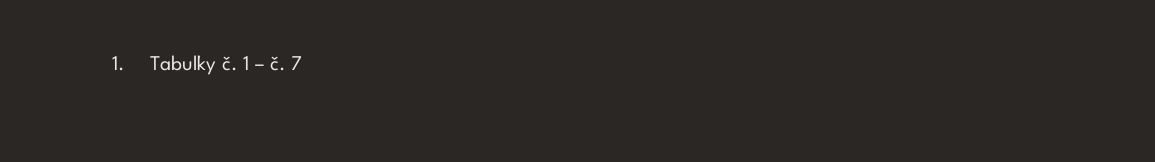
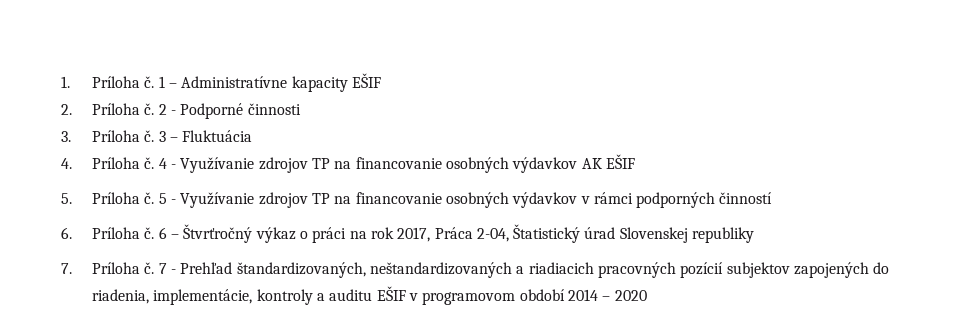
- 1. Tabuľky č.
+ 1. Príloha č.
- 1 – č. 7
+ 1 – Administratívne kapacity EŠIF
+ 2. Príloha č. 2 - Podporné činnosti
+ 3. Príloha č. 3 – Fluktuácia
+ 4. Príloha č. 4 - Využívanie zdrojov TP na financovanie osobných výdavkov AK EŠIF
+ 5. Príloha č. 5 - Využívanie zdrojov TP na financovanie osobných výdavkov v rámci podporných činností
+ 6. Príloha č. 6 – Štvrťročný výkaz o práci na rok 2017, Práca 2-04, Štatistický úrad Slovenskej republiky
+ 7. Príloha č. 7 - Prehľad štandardizovaných, neštandardizovaných a riadiacich pracovných pozícií subjektov zapojených do riadenia, implementácie, kontroly a auditu EŠIF v programovom období 2014 – 2020

